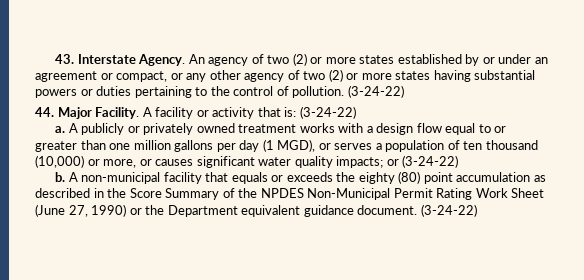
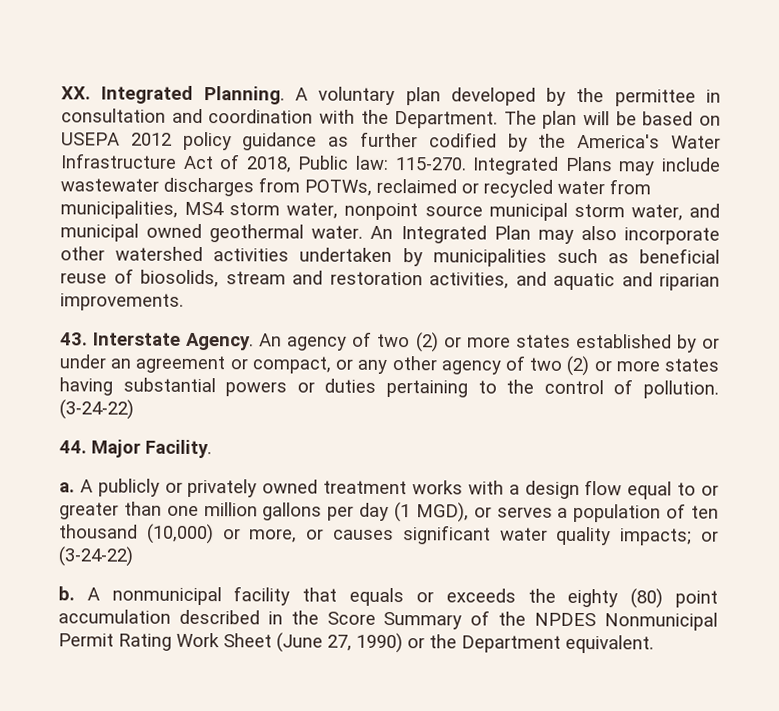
+ XX. Integrated Planning. A voluntary plan developed by the permittee in consultation and coordination with the Department. The plan will be based on USEPA 2012 policy guidance as further codified by the America's Water Infrastructure Act of 2018, Public law: 115-270. Integrated Plans may include wastewater discharges from POTWs, reclaimed or recycled water from municipalities, MS4 storm water, nonpoint source municipal storm water, and municipal owned geothermal water. An Integrated Plan may also incorporate other watershed activities undertaken by municipalities such as beneficial reuse of biosolids, stream and restoration activities, and aquatic and riparian improvements.
- A facility or activity that is: (3-24-22)
- A non-municipal facility that equals or exceeds the eighty (80) point accumulation as described in the Score Summary of the NPDES Non-Municipal Permit Rating Work Sheet (June 27, 1990) or the Department equivalent guidance document. (3-24-22)
+ A nonmunicipal facility that equals or exceeds the eighty (80) point accumulation described in the Score Summary of the NPDES Nonmunicipal Permit Rating Work Sheet (June 27, 1990) or the Department equivalent.

